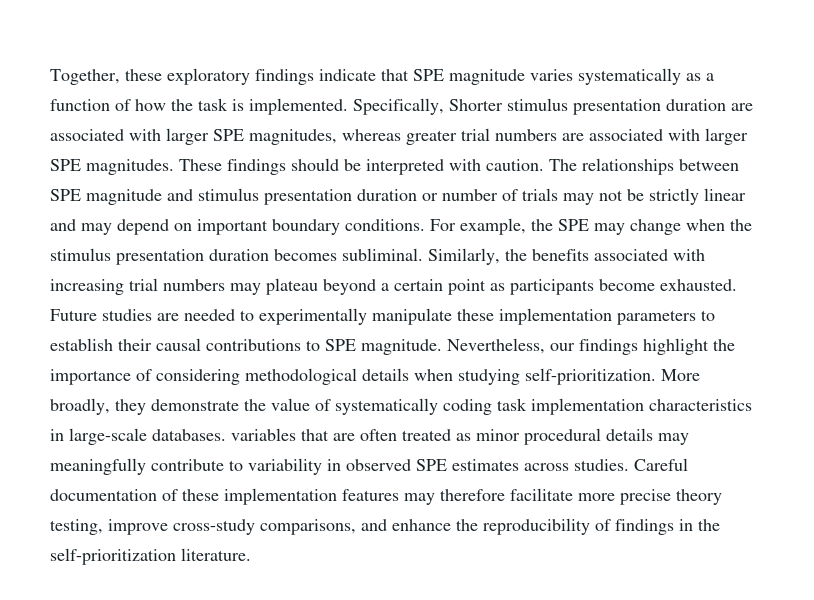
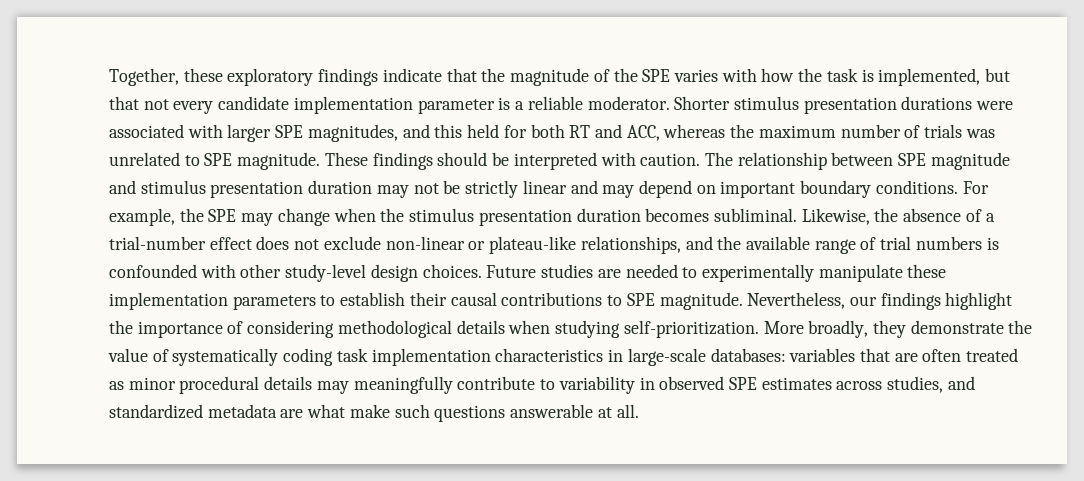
- Together, these exploratory findings indicate that SPE magnitude varies systematically as a function of how the task is implemented. Specifically, Shorter stimulus presentation duration are associated with larger SPE magnitudes, whereas greater trial numbers are associated with larger SPE magnitudes.
+ Together, these exploratory findings indicate that the magnitude of the SPE varies with how the task is implemented, but that not every candidate implementation parameter is a reliable moderator. Shorter stimulus presentation durations were associated with larger SPE magnitudes, and this held for both RT and ACC, whereas the maximum number of trials was unrelated to SPE magnitude.
- The relationships between SPE magnitude and stimulus presentation duration or number of trials may not be strictly linear and may depend on important boundary conditions.
+ The relationship between SPE magnitude and stimulus presentation duration may not be strictly linear and may depend on important boundary conditions.
- Similarly, the benefits associated with increasing trial numbers may plateau beyond a certain point as participants become exhausted.
+ Likewise, the absence of a trial-number effect does not exclude non-linear or plateau-like relationships, and the available range of trial numbers is confounded with other study-level design choices.
- More broadly, they demonstrate the value of systematically coding task implementation characteristics in large-scale databases. variables that are often treated as minor procedural details may meaningfully contribute to variability in observed SPE estimates across studies. Careful documentation of these implementation features may therefore facilitate more precise theory testing, improve cross-study comparisons, and enhance the reproducibility of findings in the self-prioritization literature.
+ More broadly, they demonstrate the value of systematically coding task implementation characteristics in large-scale databases: variables that are often treated as minor procedural details may meaningfully contribute to variability in observed SPE estimates across studies, and standardized metadata are what make such questions answerable at all.

